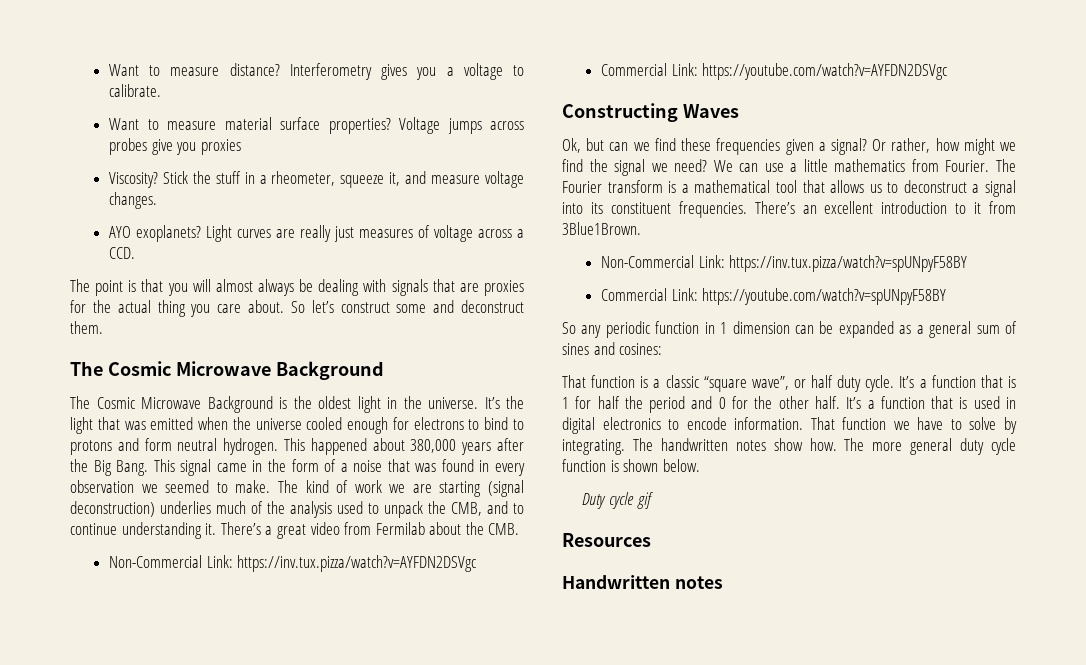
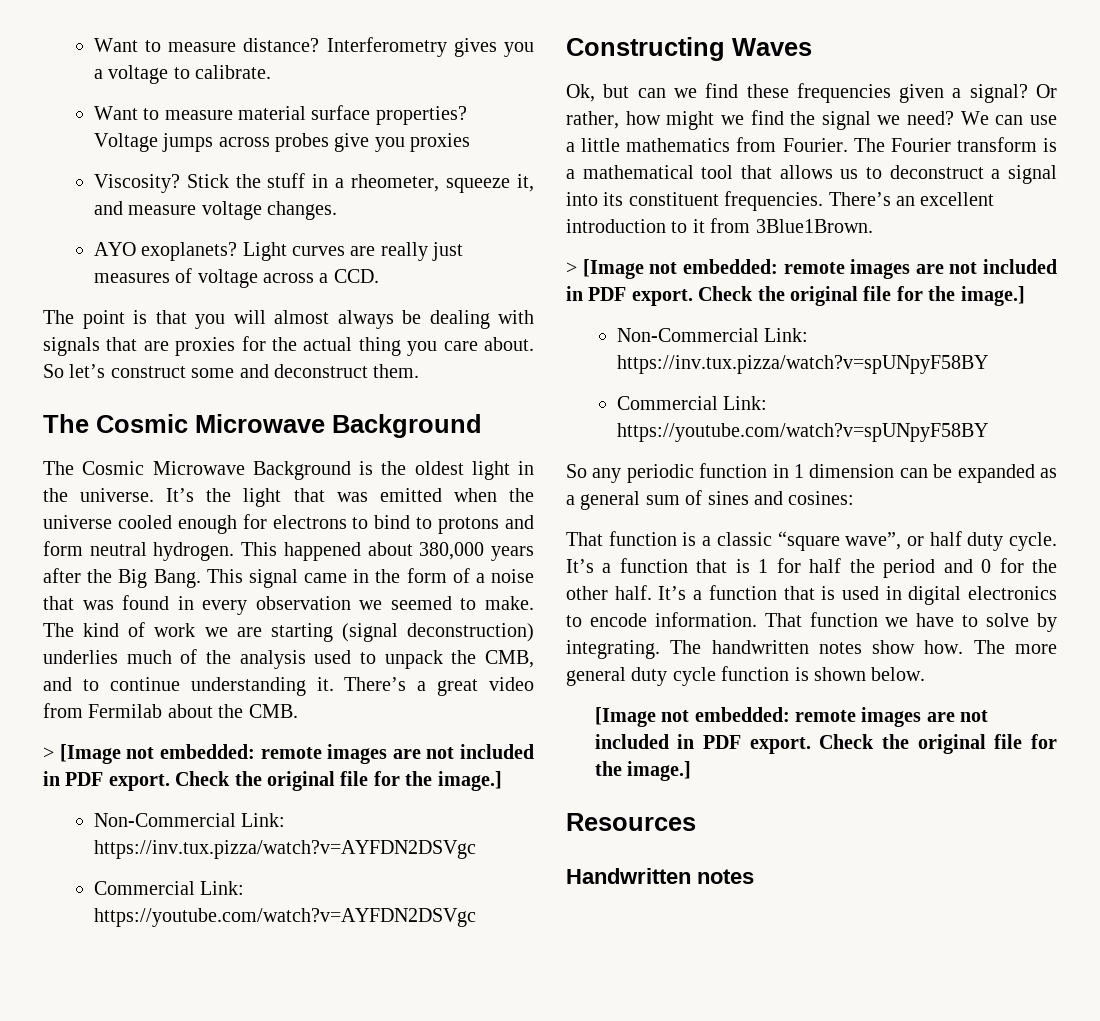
  There’s a great video from Fermilab about the CMB.
+ > [Image not embedded: remote images are not included in PDF export. Check the original file for the image.]
  There’s an excellent introduction to it from 3Blue1Brown.
+ > [Image not embedded: remote images are not included in PDF export. Check the original file for the image.]
  The more general duty cycle function is shown below.
- Duty cycle gif
+ [Image not embedded: remote images are not included in PDF export. Check the original file for the image.]

